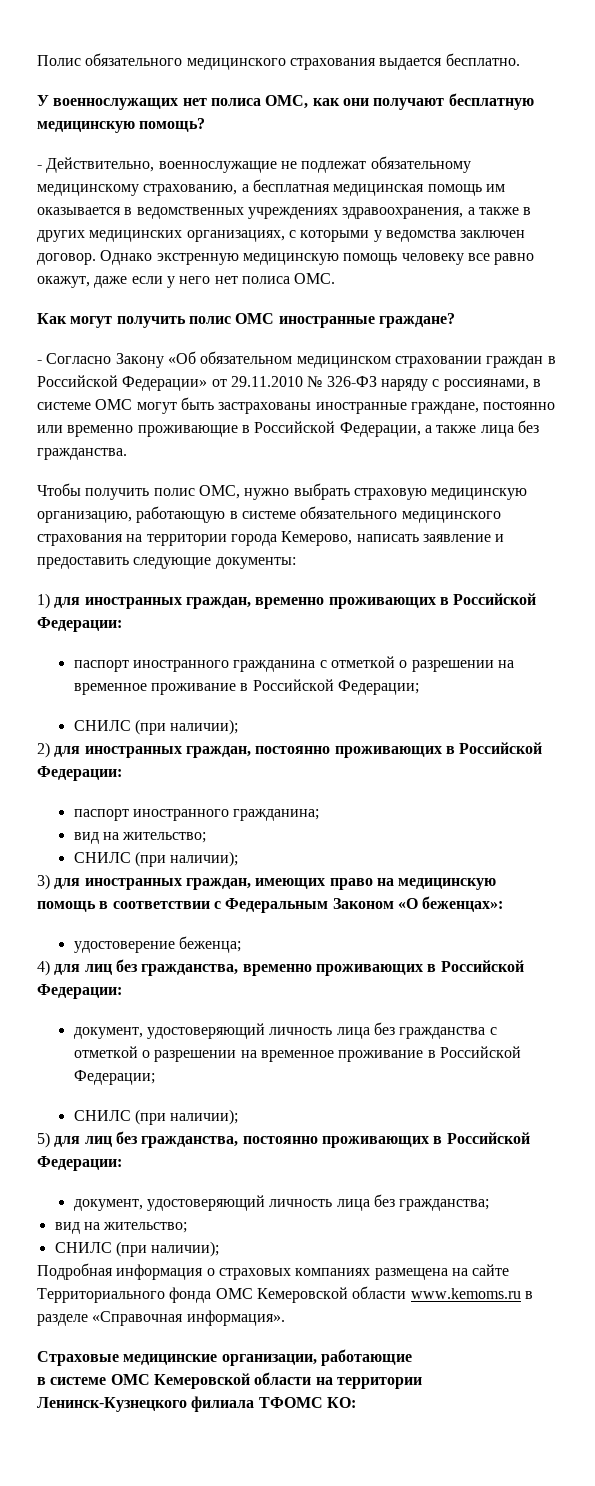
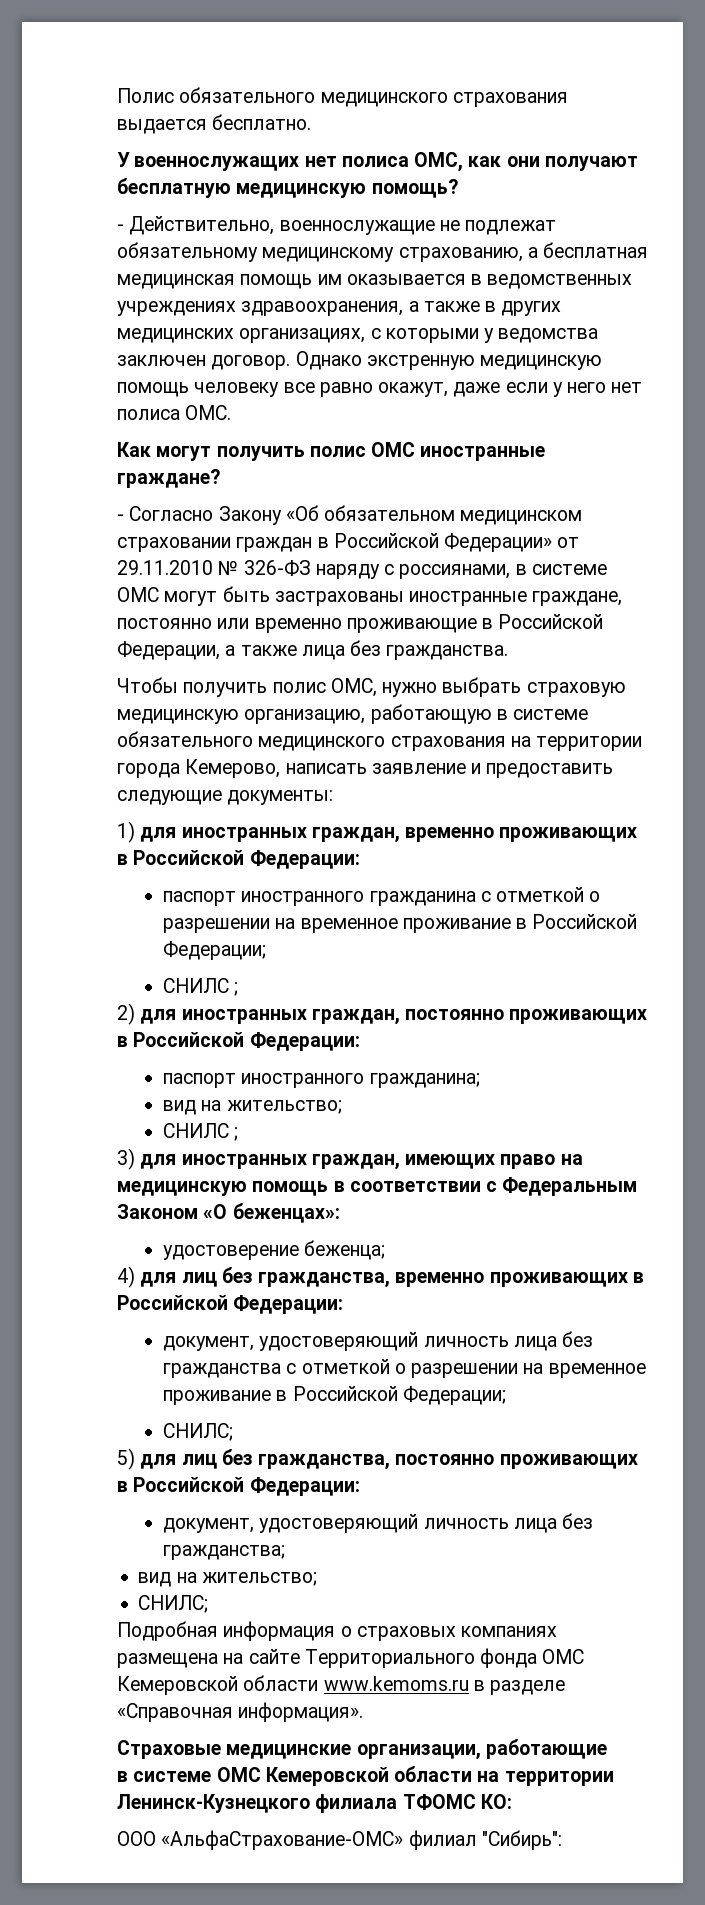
  паспорт иностранного гражданина с отметкой о разрешении на временное проживание в Российской Федерации;
- СНИЛС (при наличии);
+ СНИЛС ;
  паспорт иностранного гражданина;
  вид на жительство;
- СНИЛС (при наличии);
+ СНИЛС ;
  документ, удостоверяющий личность лица без гражданства с отметкой о разрешении на временное проживание в Российской Федерации;
- СНИЛС (при наличии);
+ СНИЛС;
  документ, удостоверяющий личность лица без гражданства;
  вид на жительство;
- СНИЛС (при наличии);
+ СНИЛС;
+ ООО «АльфаСтрахование-ОМС» филиал "Сибирь":

